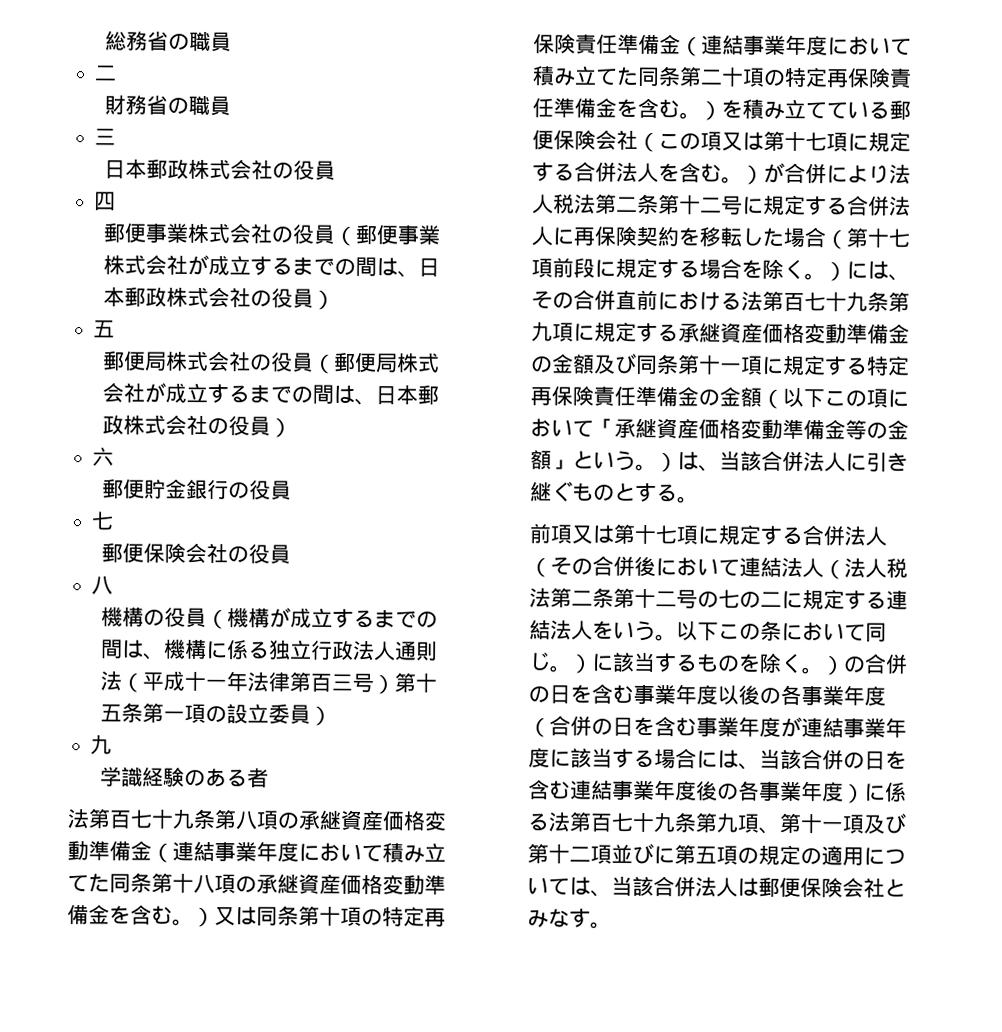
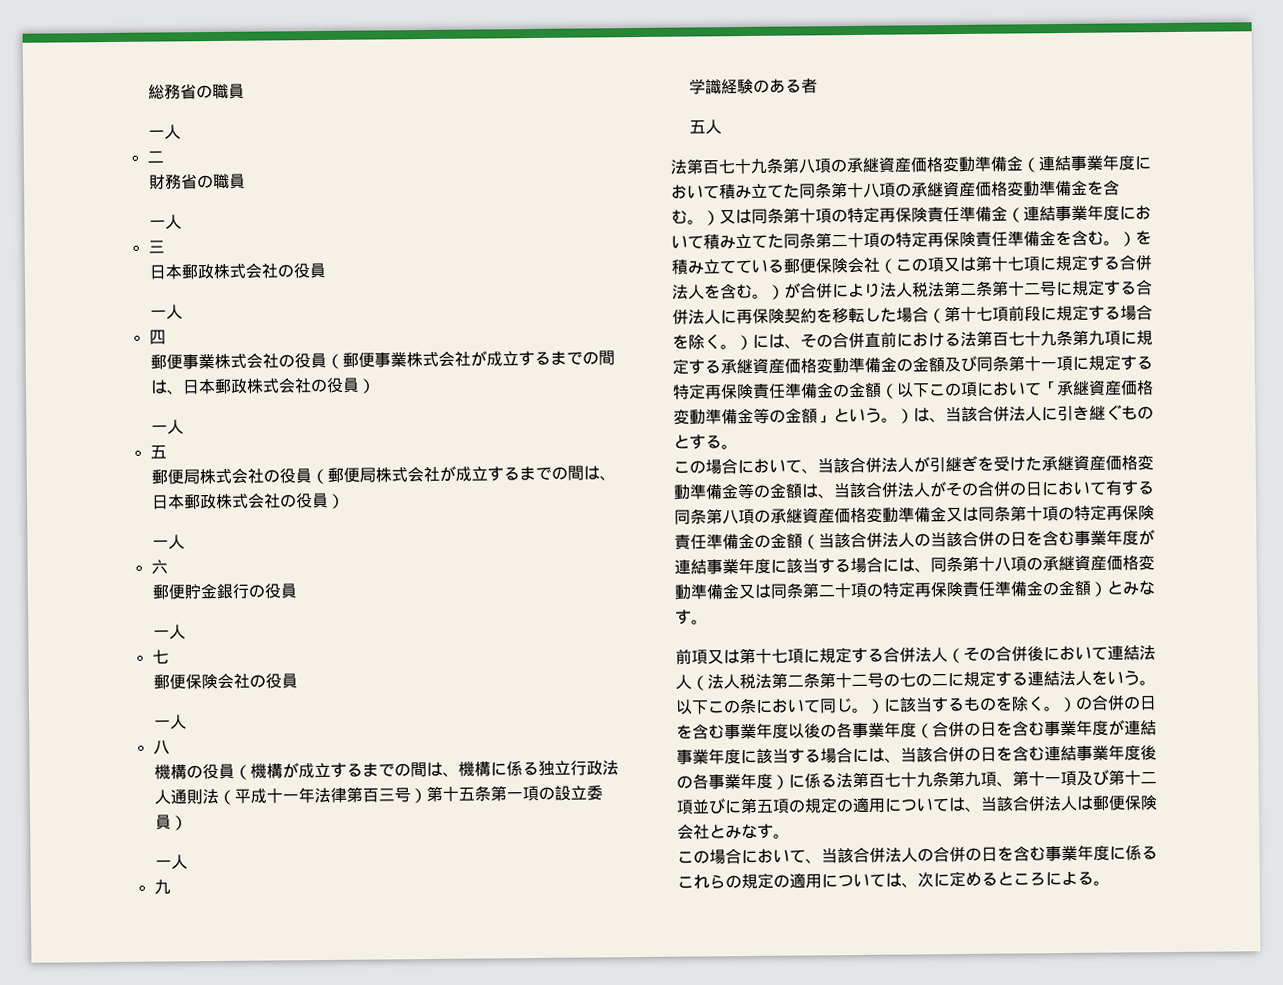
  総務省の職員
+ 一人
  財務省の職員
+ 一人
  三
  日本郵政株式会社の役員
+ 一人
  郵便事業株式会社の役員（郵便事業株式会社が成立するまでの間は、日本郵政株式会社の役員）
+ 一人
  郵便局株式会社の役員（郵便局株式会社が成立するまでの間は、日本郵政株式会社の役員）
+ 一人
  郵便貯金銀行の役員
+ 一人
  郵便保険会社の役員
+ 一人
  機構の役員（機構が成立するまでの間は、機構に係る独立行政法人通則法（平成十一年法律第百三号）第十五条第一項の設立委員）
+ 一人
+ 五人
+ この場合において、当該合併法人が引継ぎを受けた承継資産価格変動準備金等の金額は、当該合併法人がその合併の日において有する同条第八項の承継資産価格変動準備金又は同条第十項の特定再保険責任準備金の金額（当該合併法人の当該合併の日を含む事業年度が連結事業年度に該当する場合には、同条第十八項の承継資産価格変動準備金又は同条第二十項の特定再保険責任準備金の金額）とみなす。
+ この場合において、当該合併法人の合併の日を含む事業年度に係るこれらの規定の適用については、次に定めるところによる。

